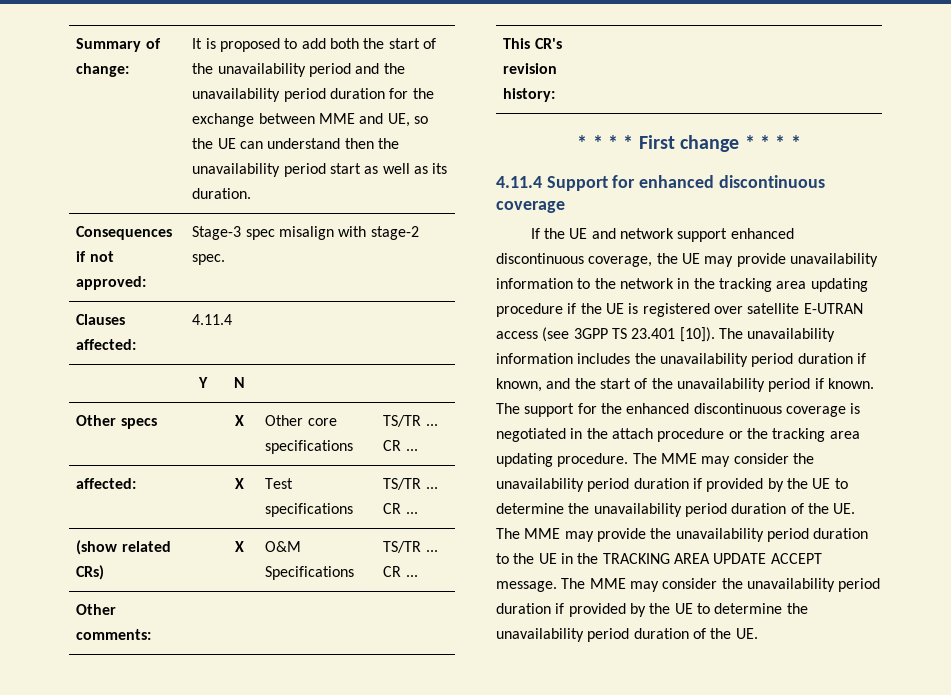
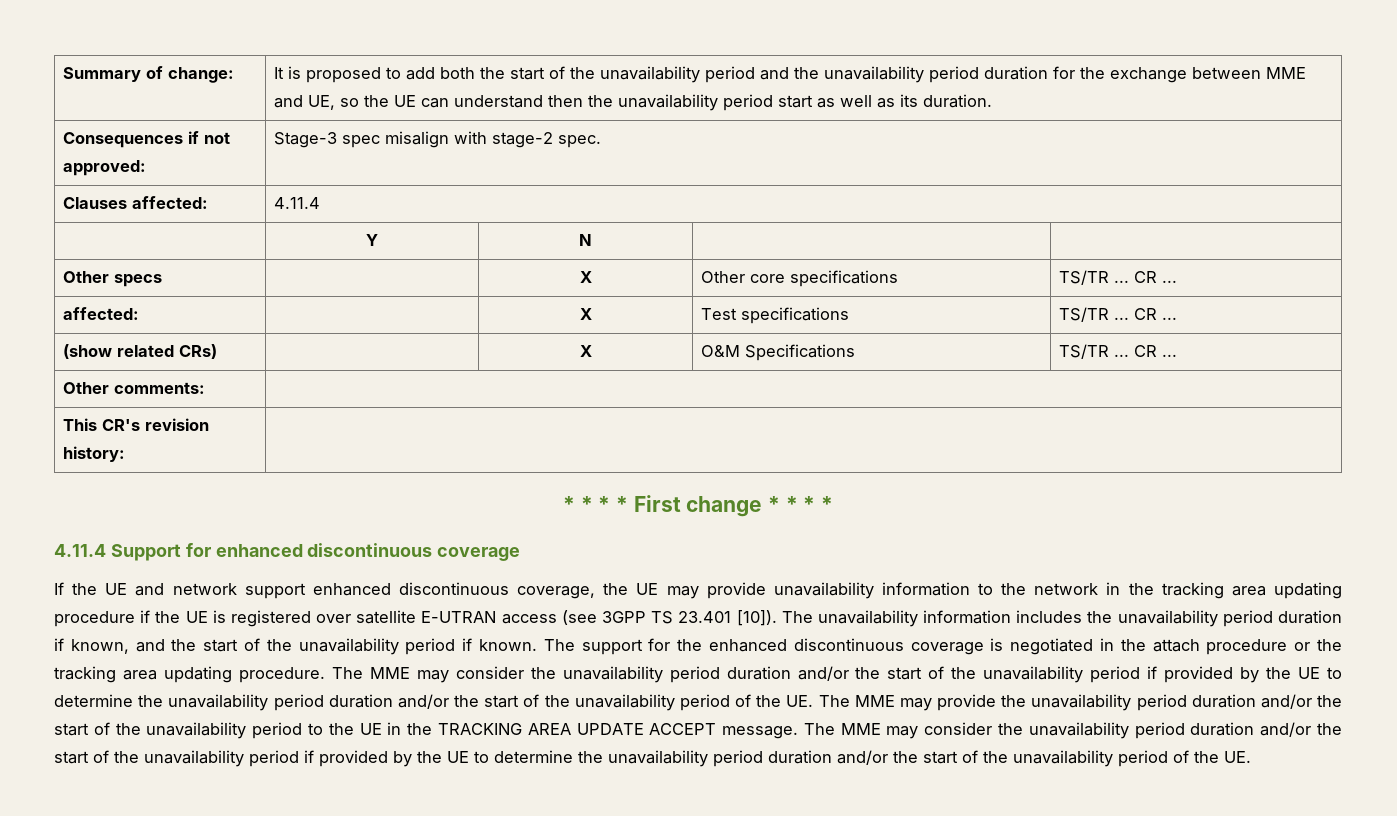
- The MME may consider the unavailability period duration if provided by the UE to determine the unavailability period duration of the UE. The MME may provide the unavailability period duration to the UE in the TRACKING AREA UPDATE ACCEPT message. The MME may consider the unavailability period duration if provided by the UE to determine the unavailability period duration of the UE.
+ The MME may consider the unavailability period duration and/or the start of the unavailability period if provided by the UE to determine the unavailability period duration and/or the start of the unavailability period of the UE. The MME may provide the unavailability period duration and/or the start of the unavailability period to the UE in the TRACKING AREA UPDATE ACCEPT message. The MME may consider the unavailability period duration and/or the start of the unavailability period if provided by the UE to determine the unavailability period duration and/or the start of the unavailability period of the UE.

